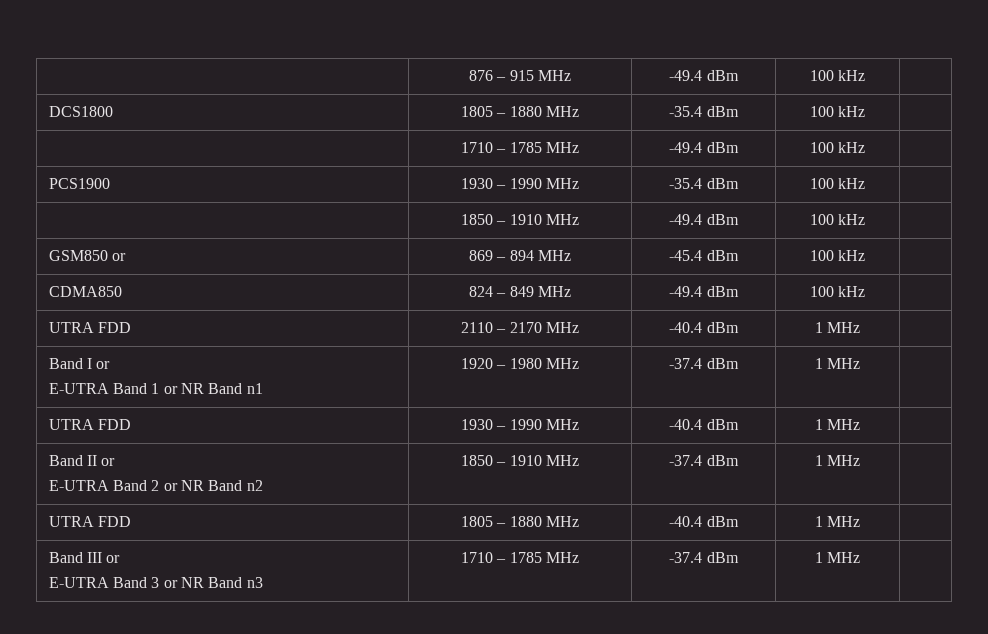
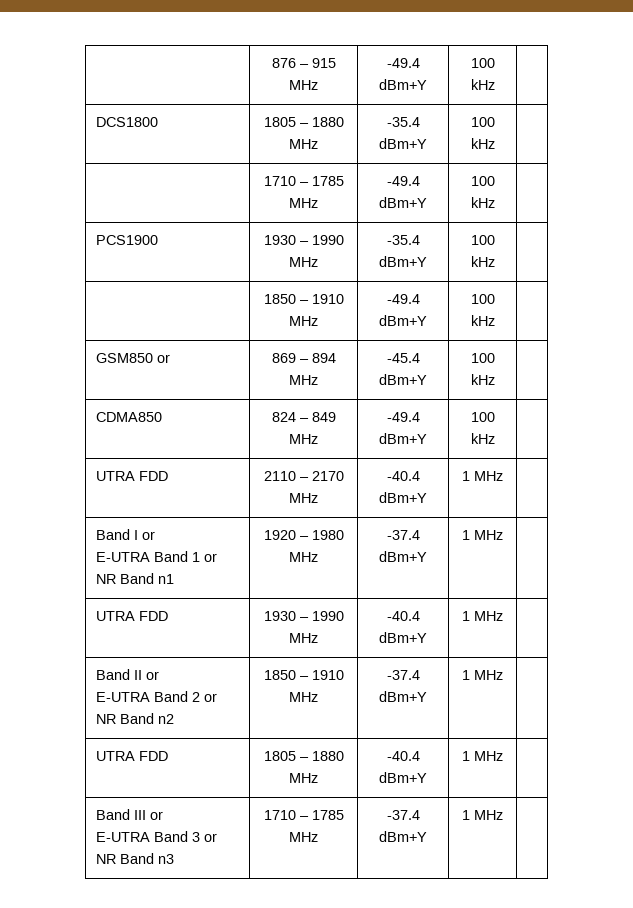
- | 876 – 915 MHz | -49.4 dBm | 100 kHz |
+ | 876 – 915 MHz | -49.4 dBm+Y | 100 kHz |
- DCS1800 | 1805 – 1880 MHz | -35.4 dBm | 100 kHz |
+ DCS1800 | 1805 – 1880 MHz | -35.4 dBm+Y | 100 kHz |
- | 1710 – 1785 MHz | -49.4 dBm | 100 kHz |
+ | 1710 – 1785 MHz | -49.4 dBm+Y | 100 kHz |
- PCS1900 | 1930 – 1990 MHz | -35.4 dBm | 100 kHz |
+ PCS1900 | 1930 – 1990 MHz | -35.4 dBm+Y | 100 kHz |
- | 1850 – 1910 MHz | -49.4 dBm | 100 kHz |
+ | 1850 – 1910 MHz | -49.4 dBm+Y | 100 kHz |
- GSM850 or | 869 – 894 MHz | -45.4 dBm | 100 kHz |
+ GSM850 or | 869 – 894 MHz | -45.4 dBm+Y | 100 kHz |
- CDMA850 | 824 – 849 MHz | -49.4 dBm | 100 kHz |
+ CDMA850 | 824 – 849 MHz | -49.4 dBm+Y | 100 kHz |
- UTRA FDD | 2110 – 2170 MHz | -40.4 dBm | 1 MHz |
+ UTRA FDD | 2110 – 2170 MHz | -40.4 dBm+Y | 1 MHz |
  Band I or
- E-UTRA Band 1 or NR Band n1 | 1920 – 1980 MHz | -37.4 dBm | 1 MHz |
+ E-UTRA Band 1 or NR Band n1 | 1920 – 1980 MHz | -37.4 dBm+Y | 1 MHz |
- UTRA FDD | 1930 – 1990 MHz | -40.4 dBm | 1 MHz |
+ UTRA FDD | 1930 – 1990 MHz | -40.4 dBm+Y | 1 MHz |
  Band II or
- E-UTRA Band 2 or NR Band n2 | 1850 – 1910 MHz | -37.4 dBm | 1 MHz |
+ E-UTRA Band 2 or NR Band n2 | 1850 – 1910 MHz | -37.4 dBm+Y | 1 MHz |
- UTRA FDD | 1805 – 1880 MHz | -40.4 dBm | 1 MHz |
+ UTRA FDD | 1805 – 1880 MHz | -40.4 dBm+Y | 1 MHz |
  Band III or
- E-UTRA Band 3 or NR Band n3 | 1710 – 1785 MHz | -37.4 dBm | 1 MHz |
+ E-UTRA Band 3 or NR Band n3 | 1710 – 1785 MHz | -37.4 dBm+Y | 1 MHz |

